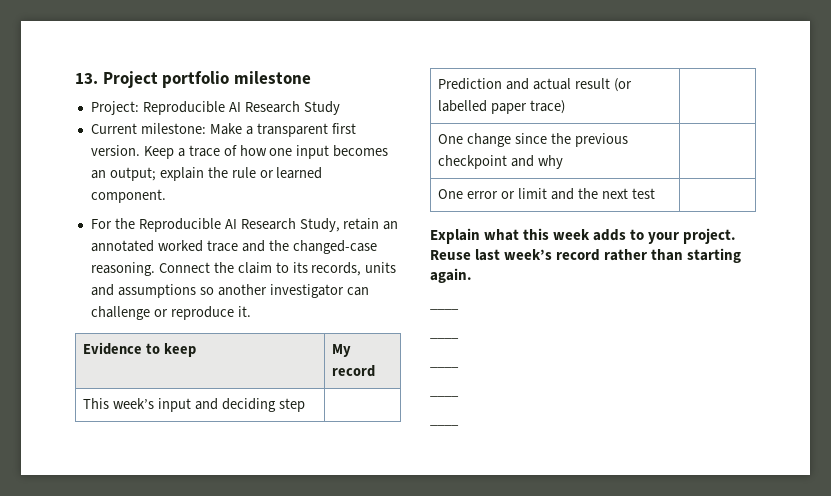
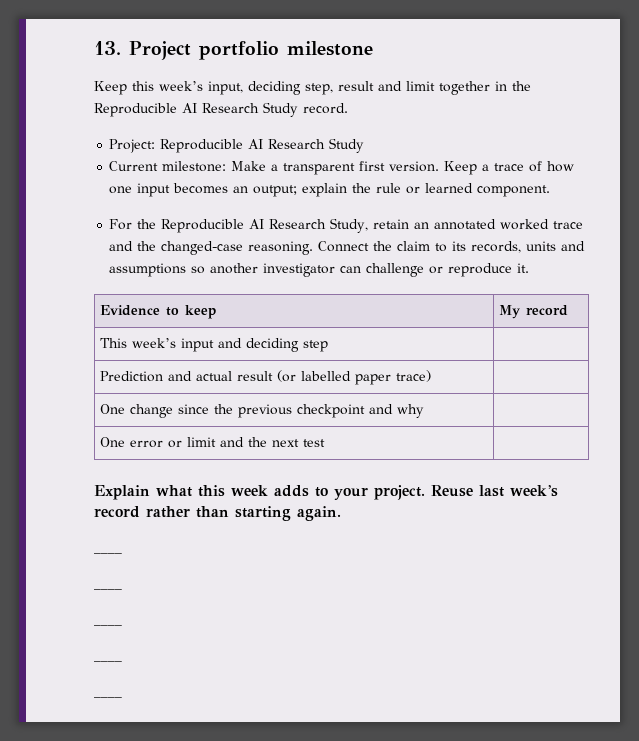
+ Keep this week’s input, deciding step, result and limit together in the Reproducible AI Research Study record.

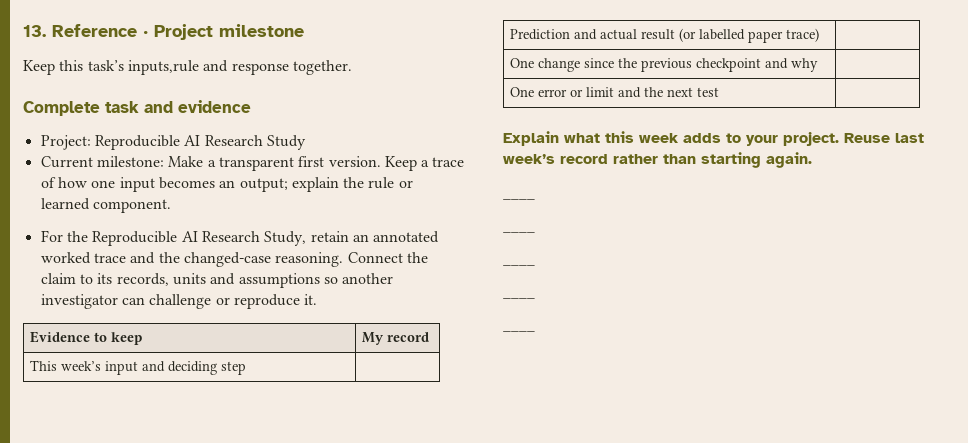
- 13. Project portfolio milestone
+ 13. Reference · Project milestone
- Keep this week’s input, deciding step, result and limit together in the Reproducible AI Research Study record.
+ Keep this task’s inputs,rule and response together.
+ Complete task and evidence

